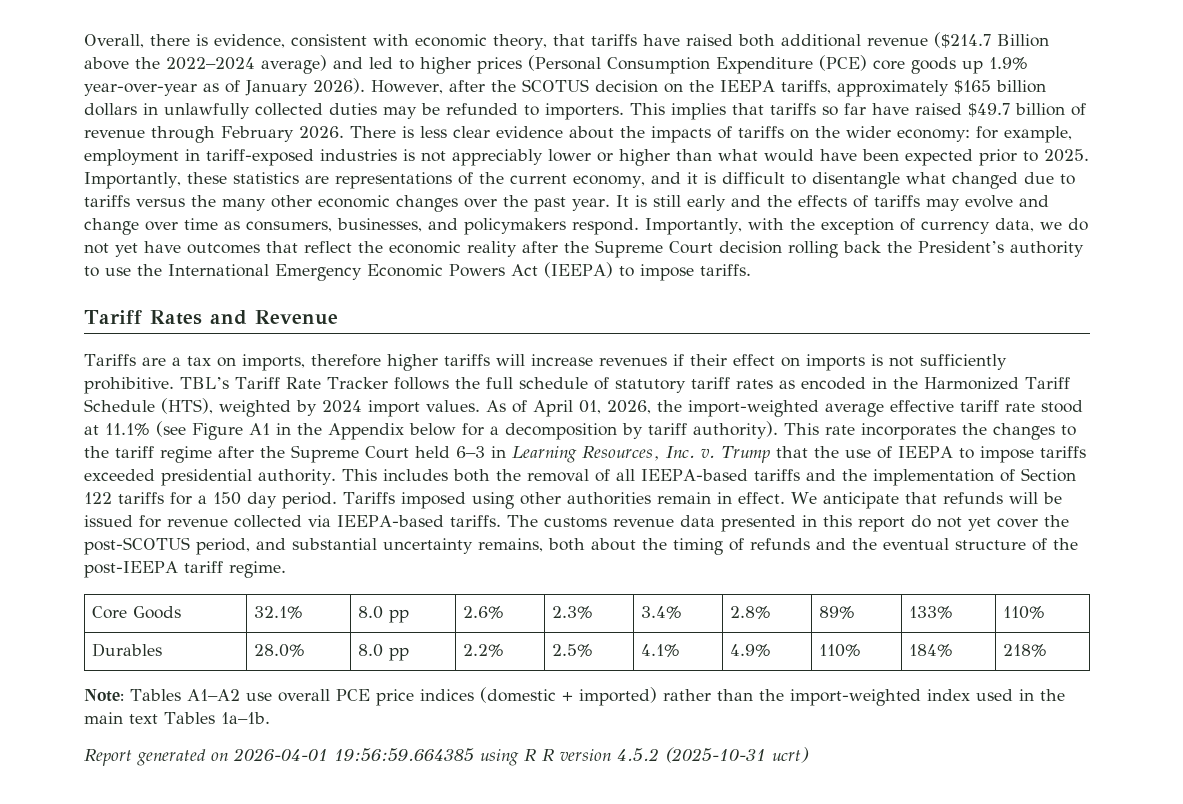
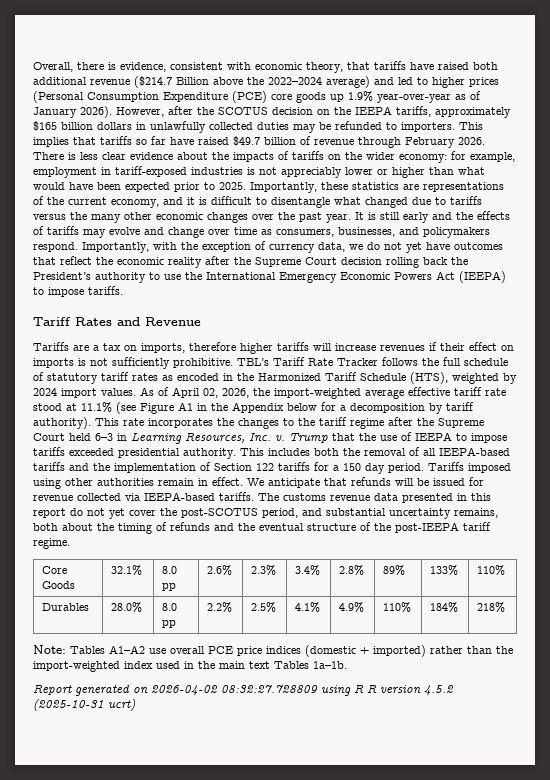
- As of April 01, 2026, the import-weighted average effective tariff rate stood at 11.1% (see Figure A1 in the Appendix below for a decomposition by tariff authority).
+ As of April 02, 2026, the import-weighted average effective tariff rate stood at 11.1% (see Figure A1 in the Appendix below for a decomposition by tariff authority).
- Report generated on 2026-04-01 19:56:59.664385 using R R version 4.5.2 (2025-10-31 ucrt)
+ Report generated on 2026-04-02 08:32:27.728809 using R R version 4.5.2 (2025-10-31 ucrt)

